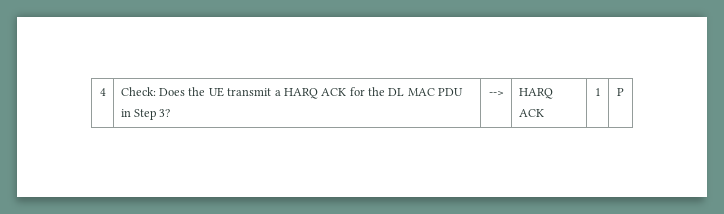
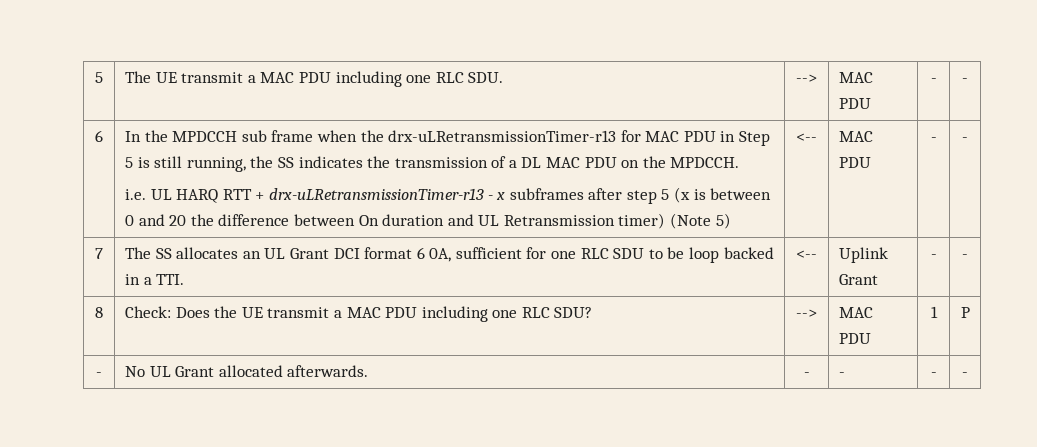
- 4 | Check: Does the UE transmit a HARQ ACK for the DL MAC PDU in Step 3? | --> | HARQ ACK | 1 | P
+ 5 | The UE transmit a MAC PDU including one RLC SDU. | --> | MAC PDU | - | -
+ 6 | In the MPDCCH sub frame when the drx-uLRetransmissionTimer-r13 for MAC PDU in Step 5 is still running, the SS indicates the transmission of a DL MAC PDU on the MPDCCH.
+ i.e. UL HARQ RTT + drx-uLRetransmissionTimer-r13 - x subframes after step 5 (x is between 0 and 20 the difference between On duration and UL Retransmission timer) (Note 5) | <-- | MAC PDU | - | -
+ 7 | The SS allocates an UL Grant DCI format 6 0A, sufficient for one RLC SDU to be loop backed in a TTI. | <-- | Uplink Grant | - | -
+ 8 | Check: Does the UE transmit a MAC PDU including one RLC SDU? | --> | MAC PDU | 1 | P
+ - | No UL Grant allocated afterwards. | - | - | - | -

